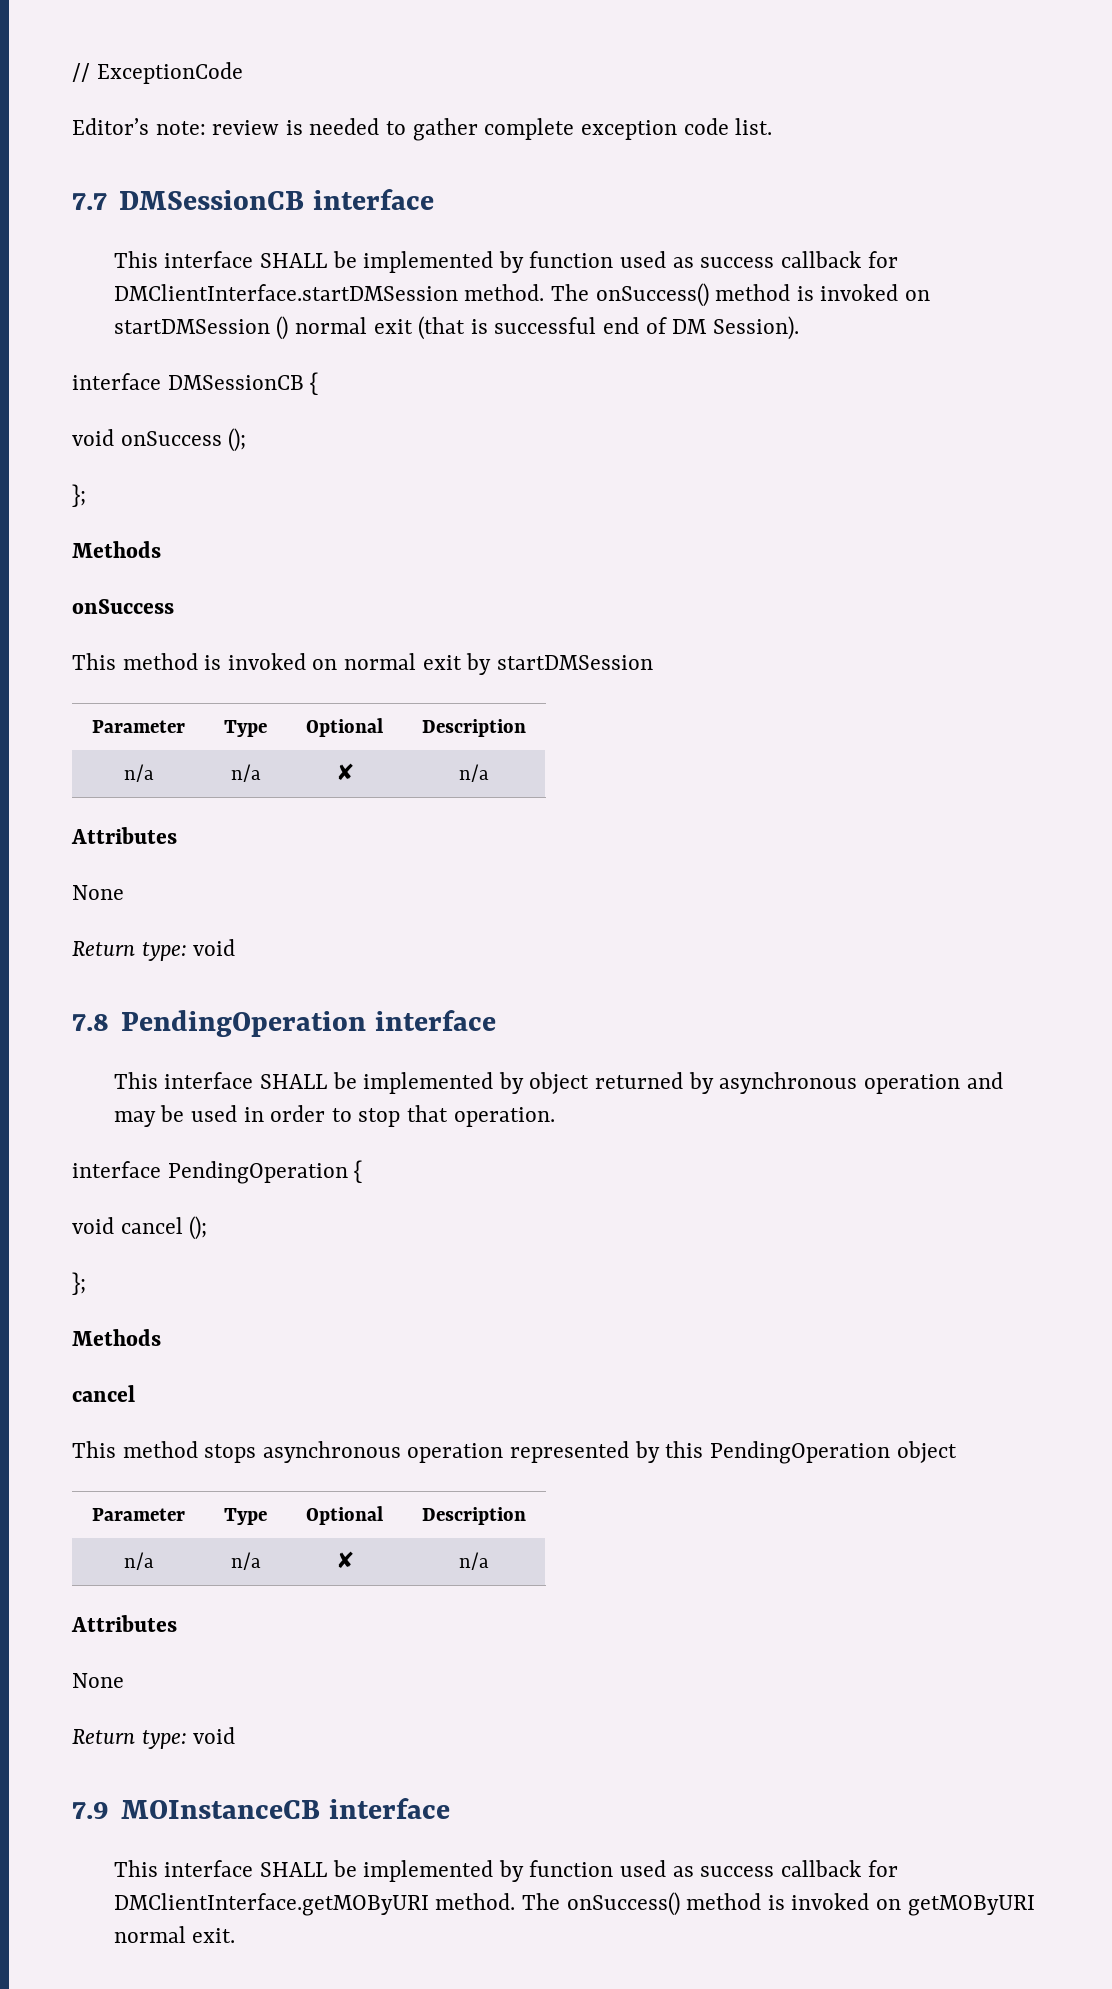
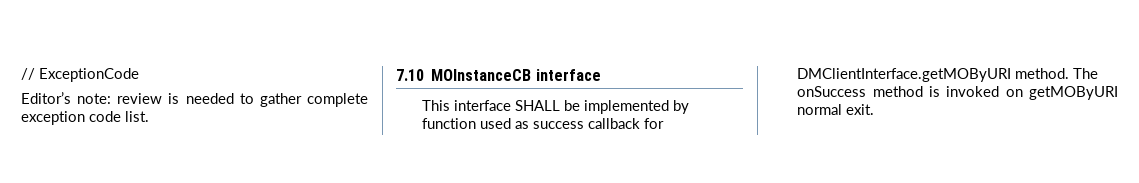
- 7.7 DMSessionCB interface
- This interface SHALL be implemented by function used as success callback for DMClientInterface.startDMSession method. The onSuccess() method is invoked on startDMSession () normal exit (that is successful end of DM Session).
- interface DMSessionCB {
- void onSuccess ();
- };
- Methods
- onSuccess
- This method is invoked on normal exit by startDMSession
- Parameter | Type | Optional | Description
- n/a | n/a | ✘ | n/a
- Attributes
- None
- Return type: void
- 7.8 PendingOperation interface
- This interface SHALL be implemented by object returned by asynchronous operation and may be used in order to stop that operation.
- interface PendingOperation {
- void cancel ();
- };
- Methods
- cancel
- This method stops asynchronous operation represented by this PendingOperation object
- Parameter | Type | Optional | Description
- n/a | n/a | ✘ | n/a
- Attributes
- None
- Return type: void
- 7.9 MOInstanceCB interface
+ 7.10 MOInstanceCB interface
- The onSuccess() method is invoked on getMOByURI normal exit.
+ The onSuccess method is invoked on getMOByURI normal exit.

